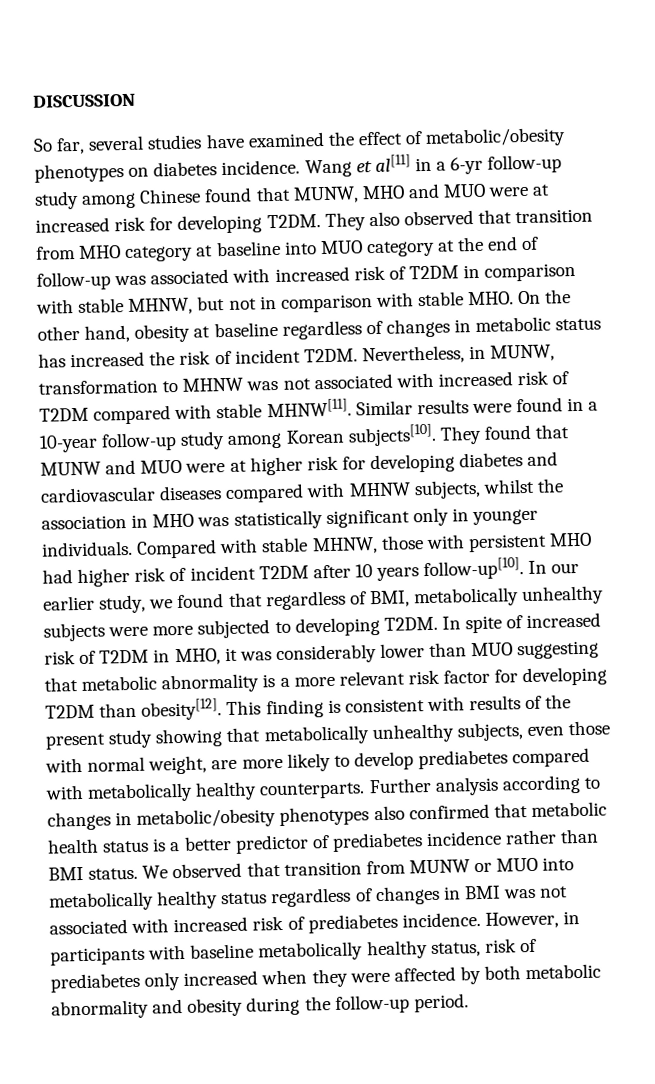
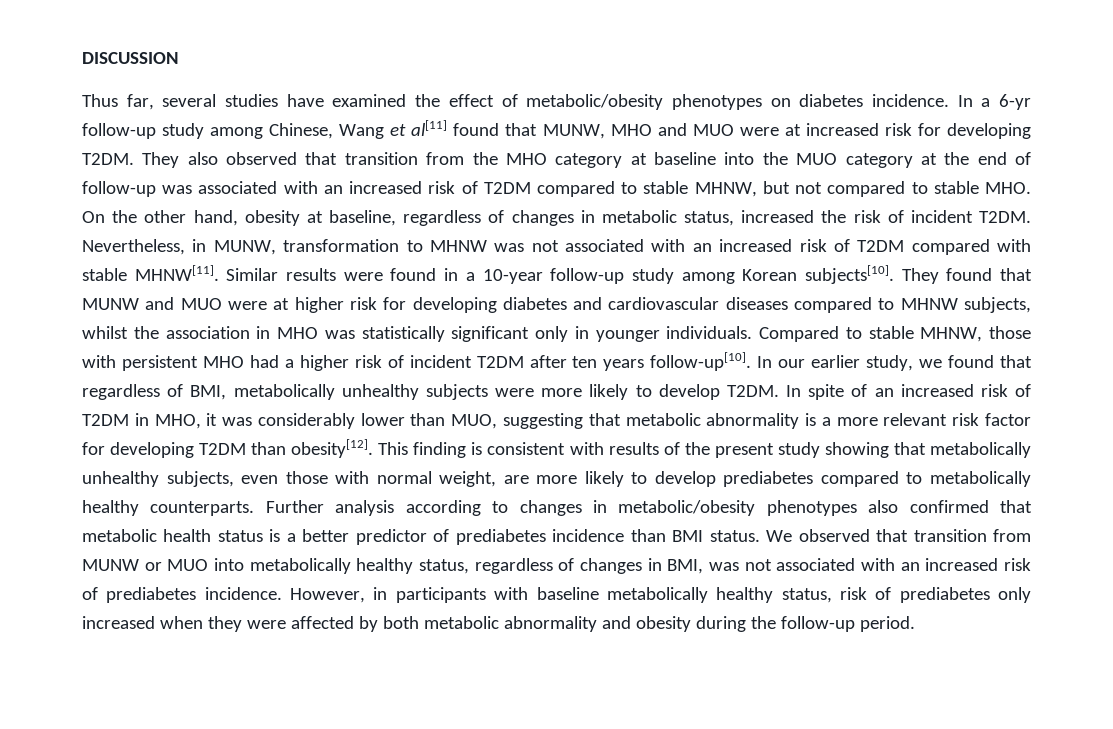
- So far, several studies have examined the effect of metabolic/obesity phenotypes on diabetes incidence.
+ Thus far, several studies have examined the effect of metabolic/obesity phenotypes on diabetes incidence.
- Wang et al[11] in a 6-yr follow-up study among Chinese found that MUNW, MHO and MUO were at increased risk for developing T2DM.
+ In a 6-yr follow-up study among Chinese, Wang et al[11] found that MUNW, MHO and MUO were at increased risk for developing T2DM.
- They also observed that transition from MHO category at baseline into MUO category at the end of follow-up was associated with increased risk of T2DM in comparison with stable MHNW, but not in comparison with stable MHO. On the other hand, obesity at baseline regardless of changes in metabolic status has increased the risk of incident T2DM.
+ They also observed that transition from the MHO category at baseline into the MUO category at the end of follow-up was associated with an increased risk of T2DM compared to stable MHNW, but not compared to stable MHO. On the other hand, obesity at baseline, regardless of changes in metabolic status, increased the risk of incident T2DM.
- Nevertheless, in MUNW, transformation to MHNW was not associated with increased risk of T2DM compared with stable MHNW[11].
+ Nevertheless, in MUNW, transformation to MHNW was not associated with an increased risk of T2DM compared with stable MHNW[11].
- They found that MUNW and MUO were at higher risk for developing diabetes and cardiovascular diseases compared with MHNW subjects, whilst the association in MHO was statistically significant only in younger individuals.
+ They found that MUNW and MUO were at higher risk for developing diabetes and cardiovascular diseases compared to MHNW subjects, whilst the association in MHO was statistically significant only in younger individuals.
- Compared with stable MHNW, those with persistent MHO had higher risk of incident T2DM after 10 years follow-up[10].
+ Compared to stable MHNW, those with persistent MHO had a higher risk of incident T2DM after ten years follow-up[10].
- In our earlier study, we found that regardless of BMI, metabolically unhealthy subjects were more subjected to developing T2DM.
+ In our earlier study, we found that regardless of BMI, metabolically unhealthy subjects were more likely to develop T2DM.
- In spite of increased risk of T2DM in MHO, it was considerably lower than MUO suggesting that metabolic abnormality is a more relevant risk factor for developing T2DM than obesity[12].
+ In spite of an increased risk of T2DM in MHO, it was considerably lower than MUO, suggesting that metabolic abnormality is a more relevant risk factor for developing T2DM than obesity[12].
- This finding is consistent with results of the present study showing that metabolically unhealthy subjects, even those with normal weight, are more likely to develop prediabetes compared with metabolically healthy counterparts.
+ This finding is consistent with results of the present study showing that metabolically unhealthy subjects, even those with normal weight, are more likely to develop prediabetes compared to metabolically healthy counterparts.
- Further analysis according to changes in metabolic/obesity phenotypes also confirmed that metabolic health status is a better predictor of prediabetes incidence rather than BMI status.
+ Further analysis according to changes in metabolic/obesity phenotypes also confirmed that metabolic health status is a better predictor of prediabetes incidence than BMI status.
- We observed that transition from MUNW or MUO into metabolically healthy status regardless of changes in BMI was not associated with increased risk of prediabetes incidence.
+ We observed that transition from MUNW or MUO into metabolically healthy status, regardless of changes in BMI, was not associated with an increased risk of prediabetes incidence.

